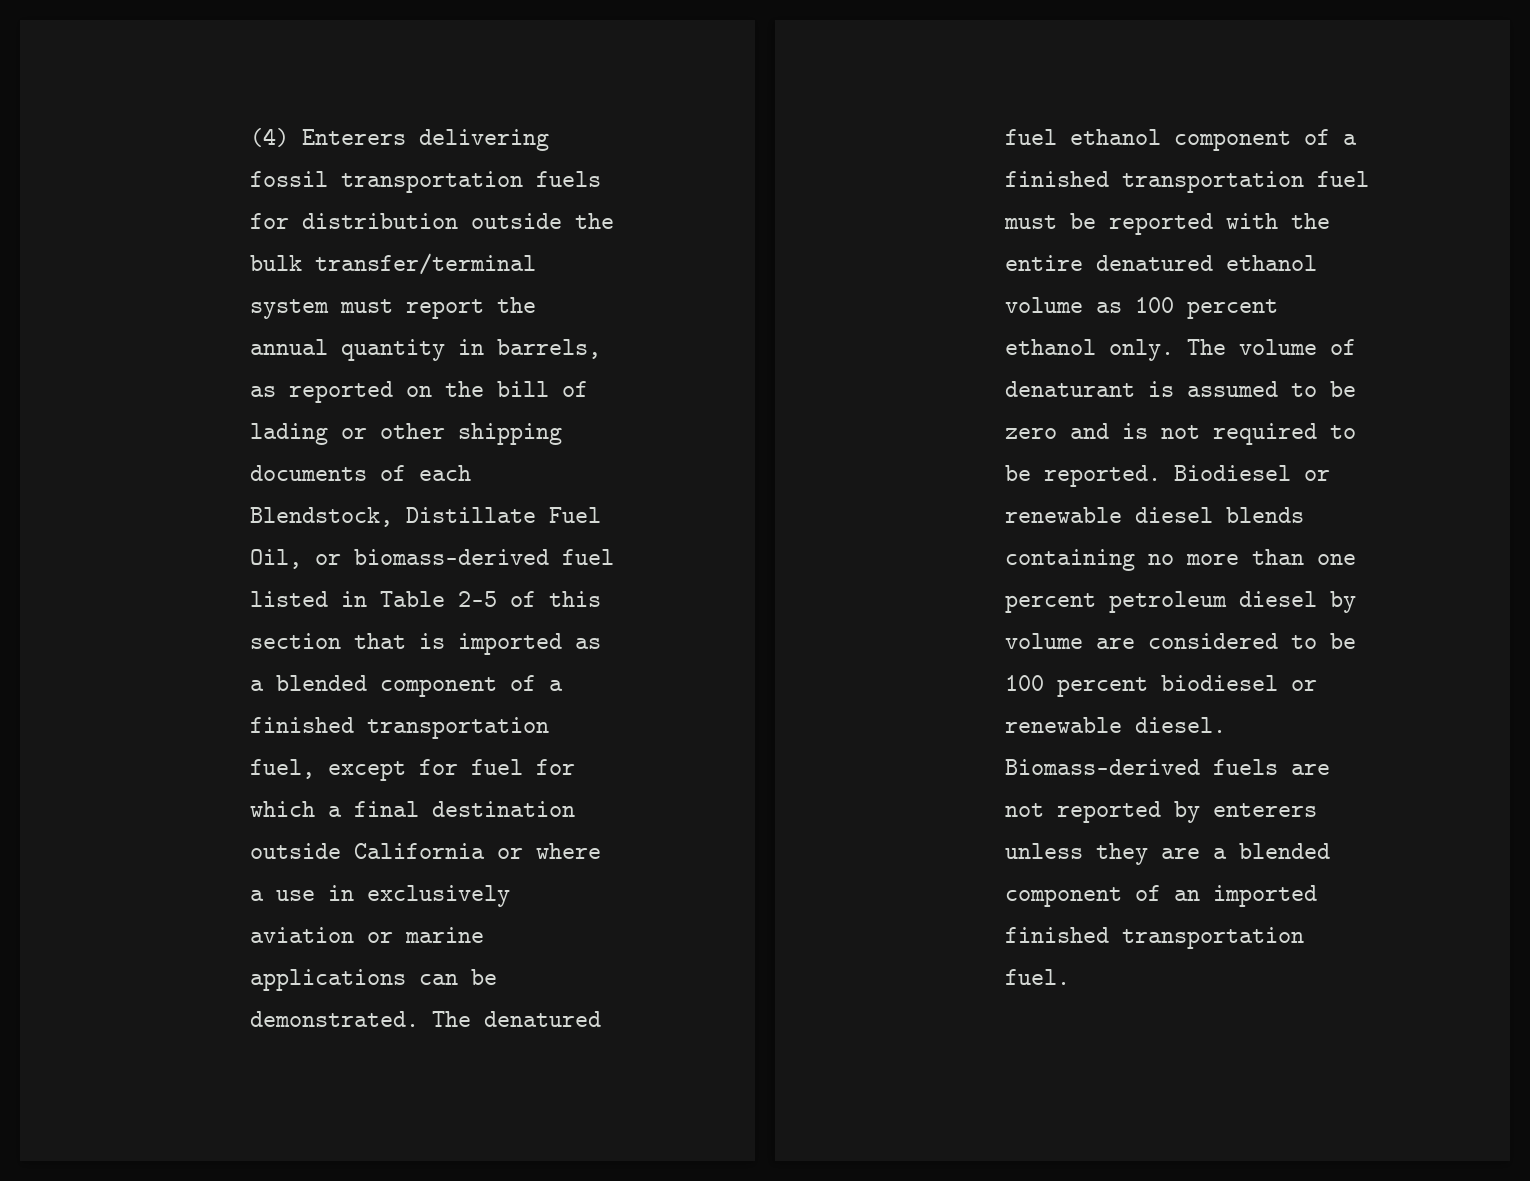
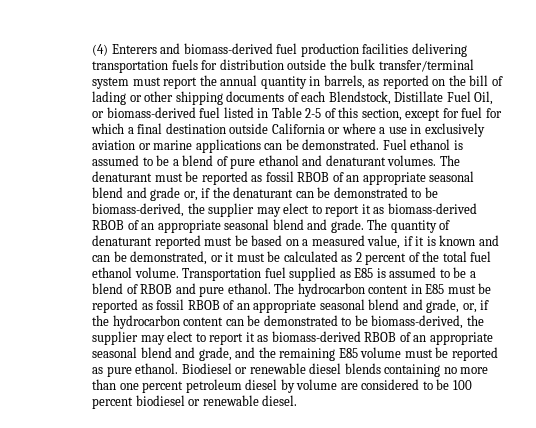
- (4) Enterers delivering fossil transportation fuels for distribution outside the bulk transfer/terminal system must report the annual quantity in barrels, as reported on the bill of lading or other shipping documents of each Blendstock, Distillate Fuel Oil, or biomass-derived fuel listed in Table 2-5 of this section that is imported as a blended component of a finished transportation fuel, except for fuel for which a final destination outside California or where a use in exclusively aviation or marine applications can be demonstrated.
+ (4) Enterers and biomass-derived fuel production facilities delivering transportation fuels for distribution outside the bulk transfer/terminal system must report the annual quantity in barrels, as reported on the bill of lading or other shipping documents of each Blendstock, Distillate Fuel Oil, or biomass-derived fuel listed in Table 2-5 of this section, except for fuel for which a final destination outside California or where a use in exclusively aviation or marine applications can be demonstrated.
- The denatured fuel ethanol component of a finished transportation fuel must be reported with the entire denatured ethanol volume as 100 percent ethanol only. The volume of denaturant is assumed to be zero and is not required to be reported.
+ Fuel ethanol is assumed to be a blend of pure ethanol and denaturant volumes. The denaturant must be reported as fossil RBOB of an appropriate seasonal blend and grade or, if the denaturant can be demonstrated to be biomass-derived, the supplier may elect to report it as biomass-derived RBOB of an appropriate seasonal blend and grade. The quantity of denaturant reported must be based on a measured value, if it is known and can be demonstrated, or it must be calculated as 2 percent of the total fuel ethanol volume. Transportation fuel supplied as E85 is assumed to be a blend of RBOB and pure ethanol. The hydrocarbon content in E85 must be reported as fossil RBOB of an appropriate seasonal blend and grade, or, if the hydrocarbon content can be demonstrated to be biomass-derived, the supplier may elect to report it as biomass-derived RBOB of an appropriate seasonal blend and grade, and the remaining E85 volume must be reported as pure ethanol.
- Biomass-derived fuels are not reported by enterers unless they are a blended component of an imported finished transportation fuel.

